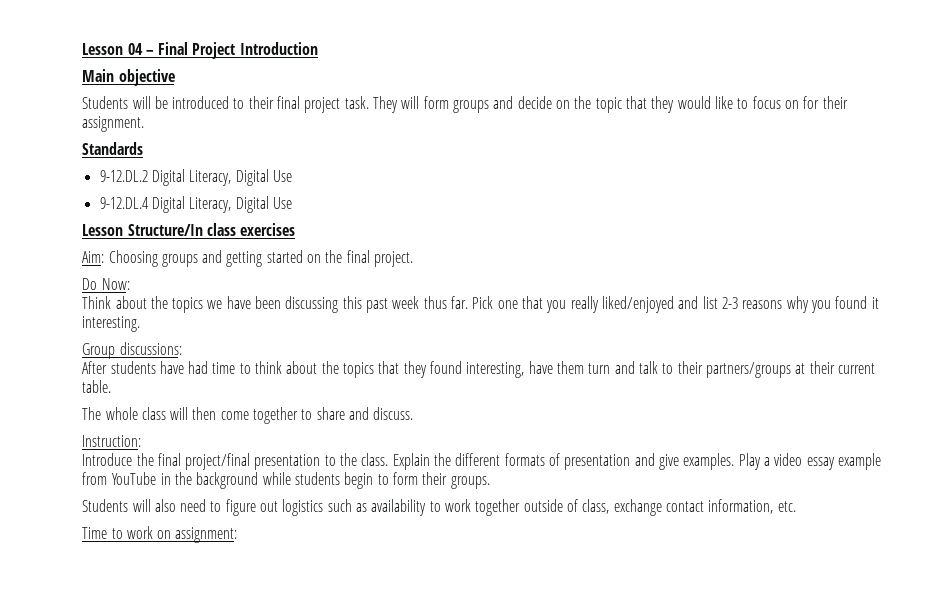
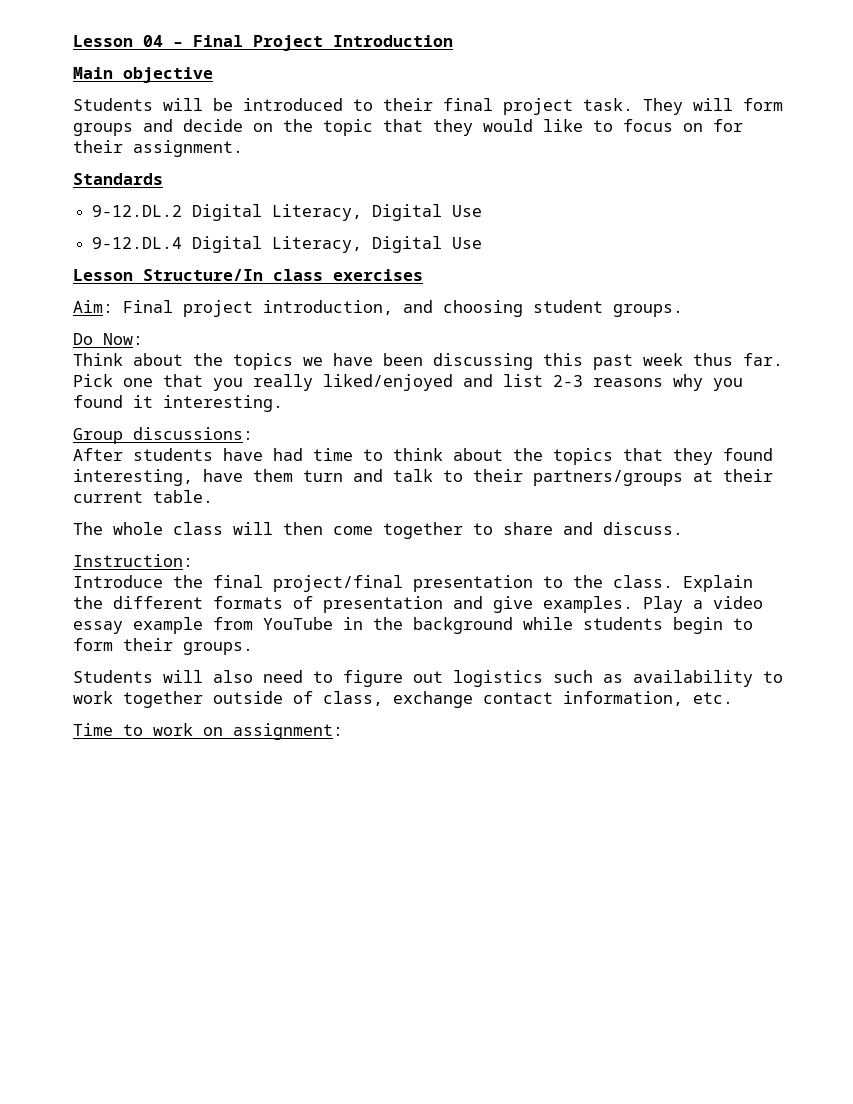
- Aim: Choosing groups and getting started on the final project.
+ Aim: Final project introduction, and choosing student groups.

